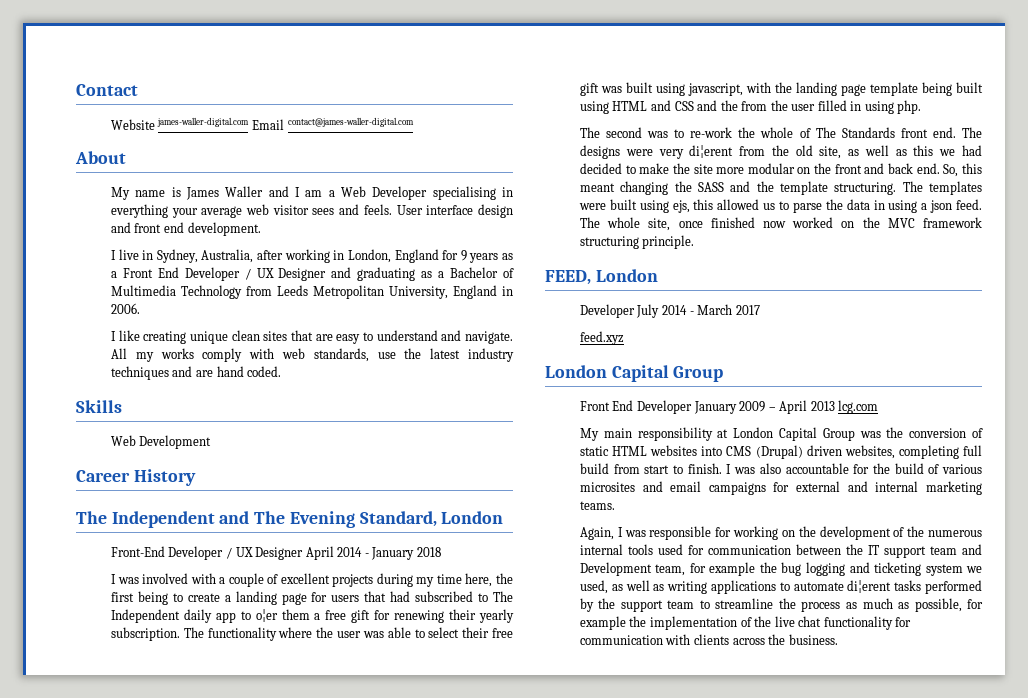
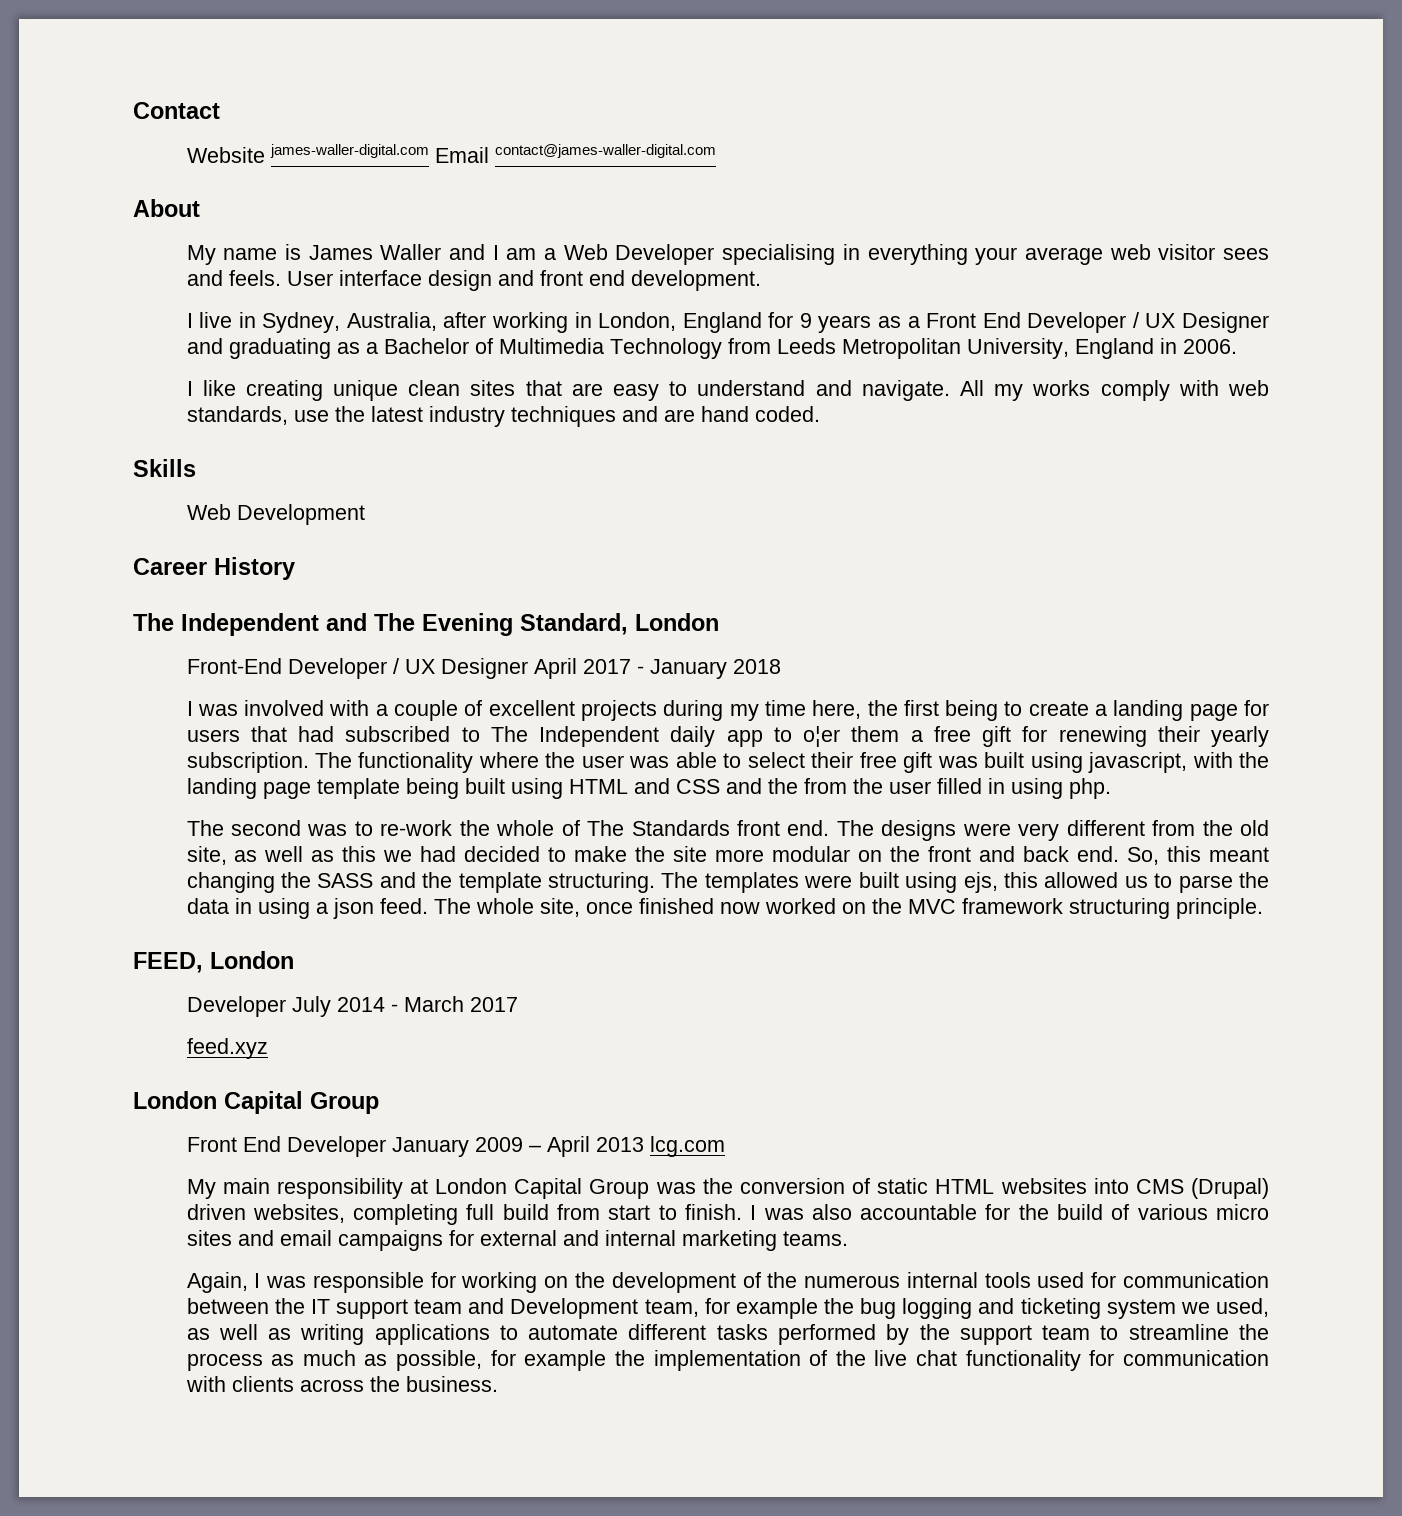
- Front-End Developer / UX Designer April 2014 - January 2018
+ Front-End Developer / UX Designer April 2017 - January 2018
- The designs were very di¦erent from the old site, as well as this we had decided to make the site more modular on the front and back end.
+ The designs were very different from the old site, as well as this we had decided to make the site more modular on the front and back end.
- I was also accountable for the build of various microsites and email campaigns for external and internal marketing teams.
+ I was also accountable for the build of various micro sites and email campaigns for external and internal marketing teams.
- Again, I was responsible for working on the development of the numerous internal tools used for communication between the IT support team and Development team, for example the bug logging and ticketing system we used, as well as writing applications to automate di¦erent tasks performed by the support team to streamline the process as much as possible, for example the implementation of the live chat functionality for communication with clients across the business.
+ Again, I was responsible for working on the development of the numerous internal tools used for communication between the IT support team and Development team, for example the bug logging and ticketing system we used, as well as writing applications to automate different tasks performed by the support team to streamline the process as much as possible, for example the implementation of the live chat functionality for communication with clients across the business.

